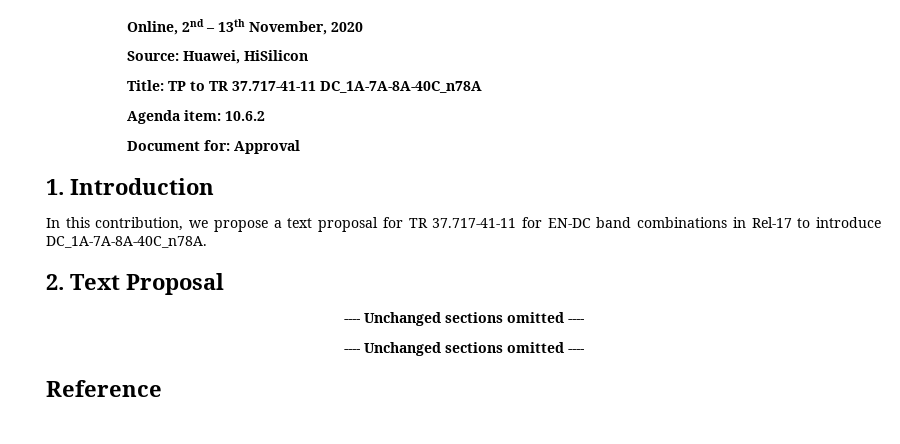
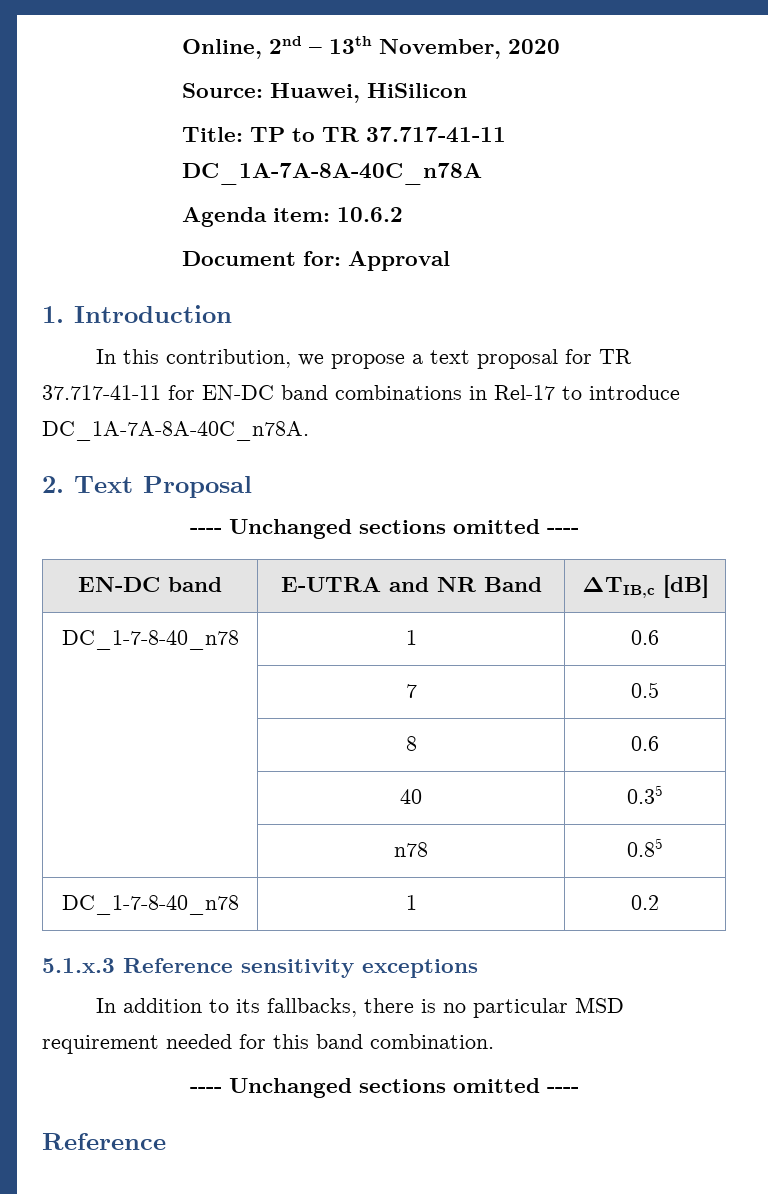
+ EN-DC band | E-UTRA and NR Band | ΔTIB,c [dB]
+ DC_1-7-8-40_n78 | 1 | 0.6
+ | 7 | 0.5
+ | 8 | 0.6
+ | 40 | 0.35
+ | n78 | 0.85
+ DC_1-7-8-40_n78 | 1 | 0.2
+ 5.1.x.3 Reference sensitivity exceptions
+ In addition to its fallbacks, there is no particular MSD requirement needed for this band combination.

